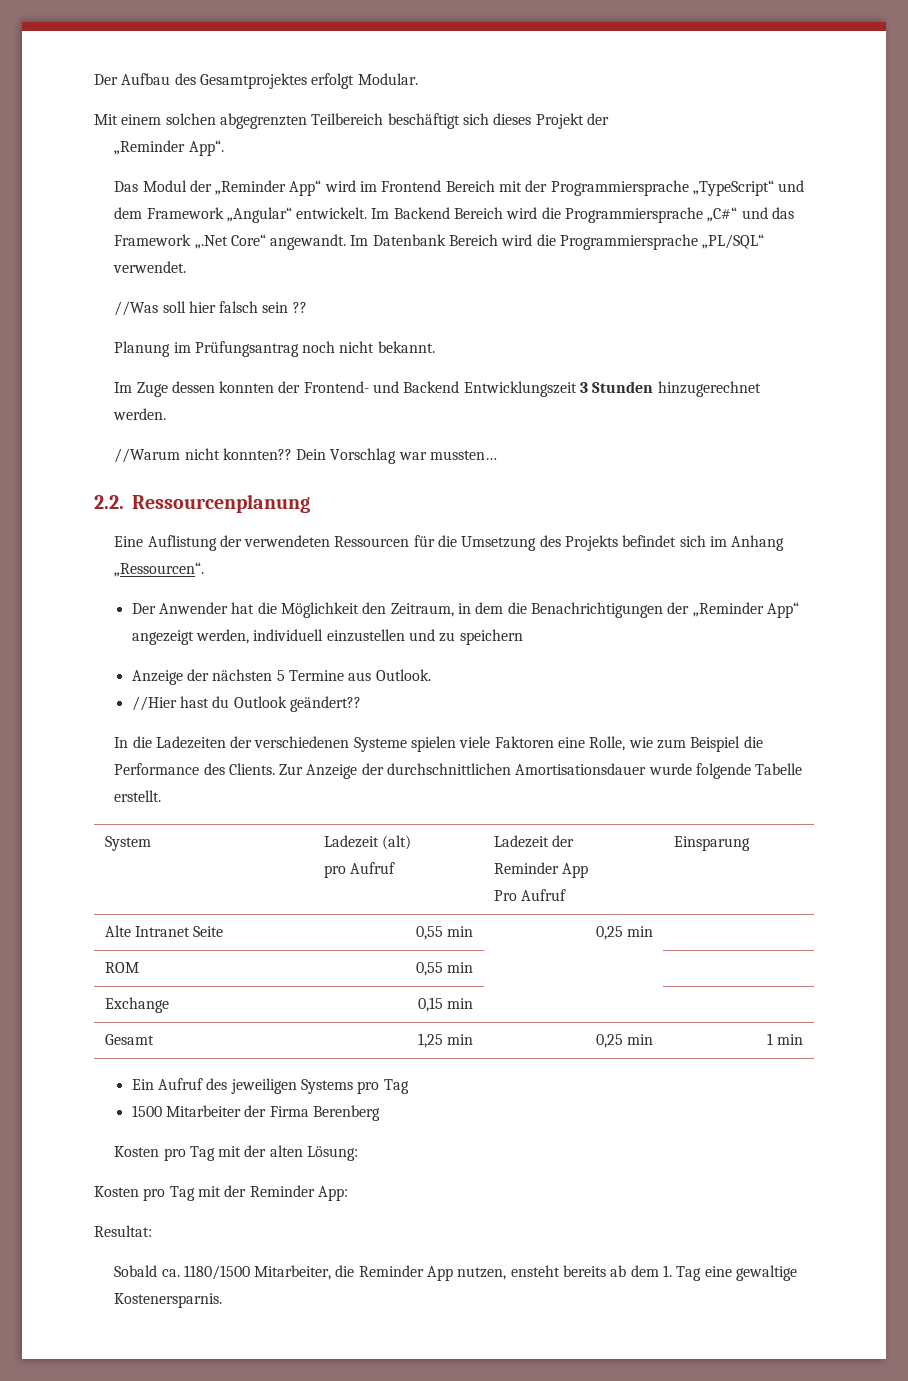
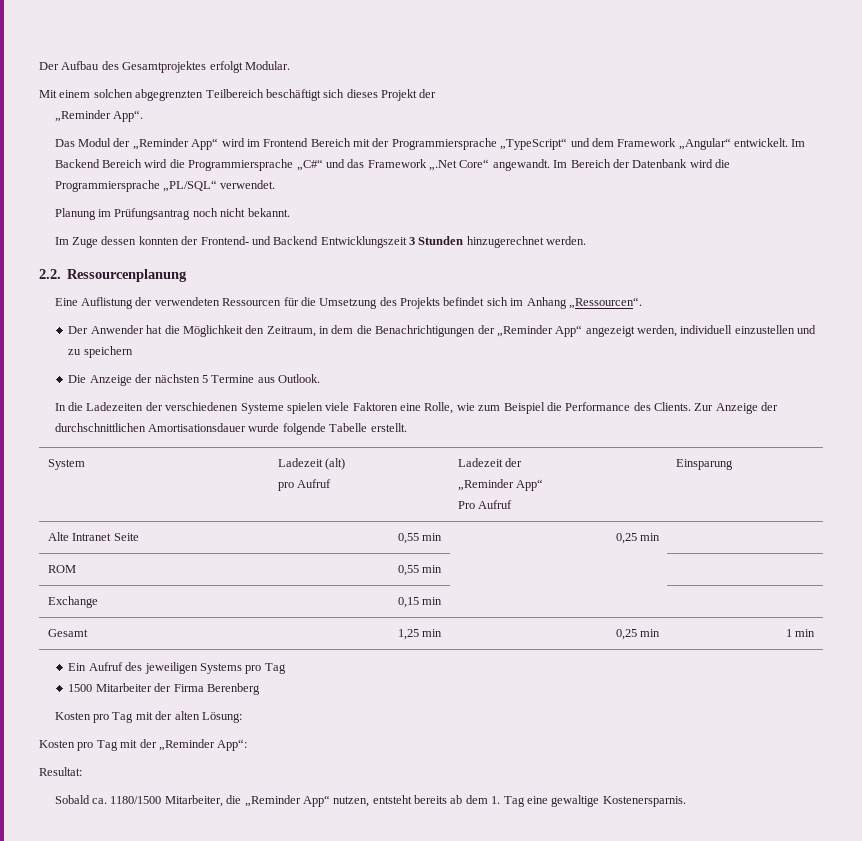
- Im Datenbank Bereich wird die Programmiersprache „PL/SQL“ verwendet.
+ Im Bereich der Datenbank wird die Programmiersprache „PL/SQL“ verwendet.
- //Was soll hier falsch sein ??
- //Warum nicht konnten?? Dein Vorschlag war mussten…
- Anzeige der nächsten 5 Termine aus Outlook.
+ Die Anzeige der nächsten 5 Termine aus Outlook.
- //Hier hast du Outlook geändert??
  System | Ladezeit (alt)
  pro Aufruf | Ladezeit der
- Reminder App
+ „Reminder App“
- Kosten pro Tag mit der Reminder App:
+ Kosten pro Tag mit der „Reminder App“:
- Sobald ca. 1180/1500 Mitarbeiter, die Reminder App nutzen, ensteht bereits ab dem 1. Tag eine gewaltige Kostenersparnis.
+ Sobald ca. 1180/1500 Mitarbeiter, die „Reminder App“ nutzen, entsteht bereits ab dem 1. Tag eine gewaltige Kostenersparnis.

